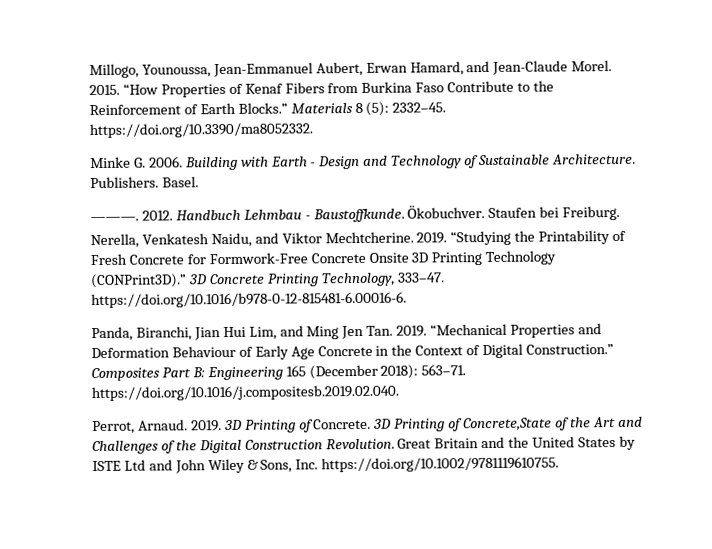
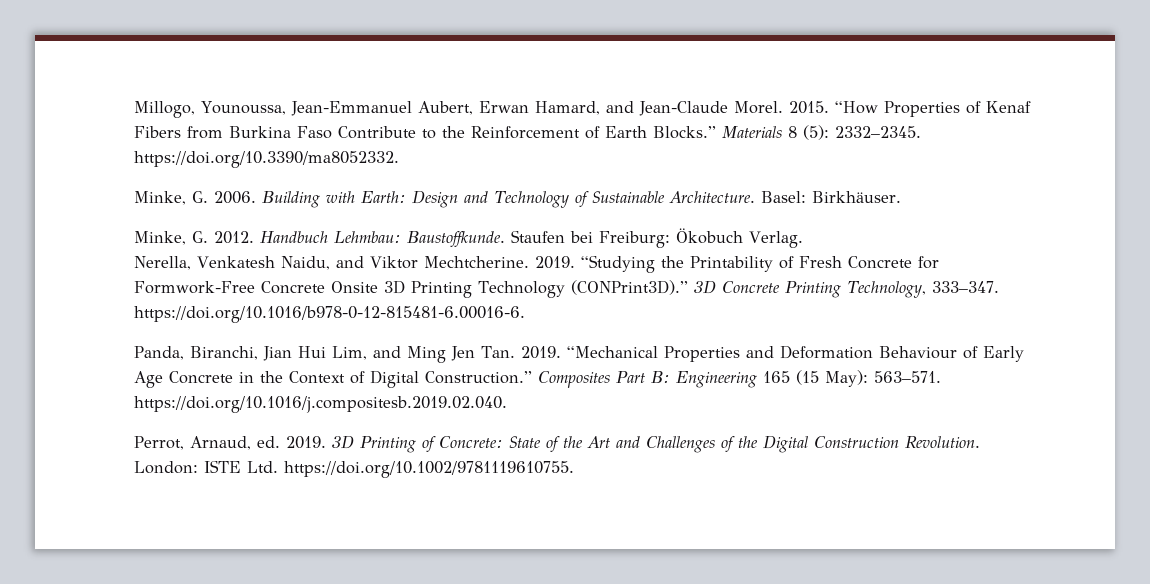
- Materials 8 (5): 2332–45. https://doi.org/10.3390/ma8052332.
+ Materials 8 (5): 2332–2345. https://doi.org/10.3390/ma8052332.
- Minke G. 2006.
+ Minke, G. 2006.
- Building with Earth - Design and Technology of Sustainable Architecture.
+ Building with Earth: Design and Technology of Sustainable Architecture.
- Publishers. Basel.
- ———. 2012. Handbuch Lehmbau - Baustoffkunde. Ökobuchver. Staufen bei Freiburg.
+ Basel: Birkhäuser.
+ Minke, G. 2012. Handbuch Lehmbau: Baustoffkunde. Staufen bei Freiburg: Ökobuch Verlag.
- 3D Concrete Printing Technology, 333–47. https://doi.org/10.1016/b978-0-12-815481-6.00016-6.
+ 3D Concrete Printing Technology, 333–347. https://doi.org/10.1016/b978-0-12-815481-6.00016-6.
- Composites Part B: Engineering 165 (December 2018): 563–71. https://doi.org/10.1016/j.compositesb.2019.02.040.
+ Composites Part B: Engineering 165 (15 May): 563–571. https://doi.org/10.1016/j.compositesb.2019.02.040.
- Perrot, Arnaud. 2019.
+ Perrot, Arnaud, ed. 2019.
- 3D Printing of Concrete. 3D Printing of Concrete,State of the Art and Challenges of the Digital Construction Revolution.
+ 3D Printing of Concrete: State of the Art and Challenges of the Digital Construction Revolution.
- Great Britain and the United States by ISTE Ltd and John Wiley & Sons, Inc. https://doi.org/10.1002/9781119610755.
+ London: ISTE Ltd. https://doi.org/10.1002/9781119610755.

